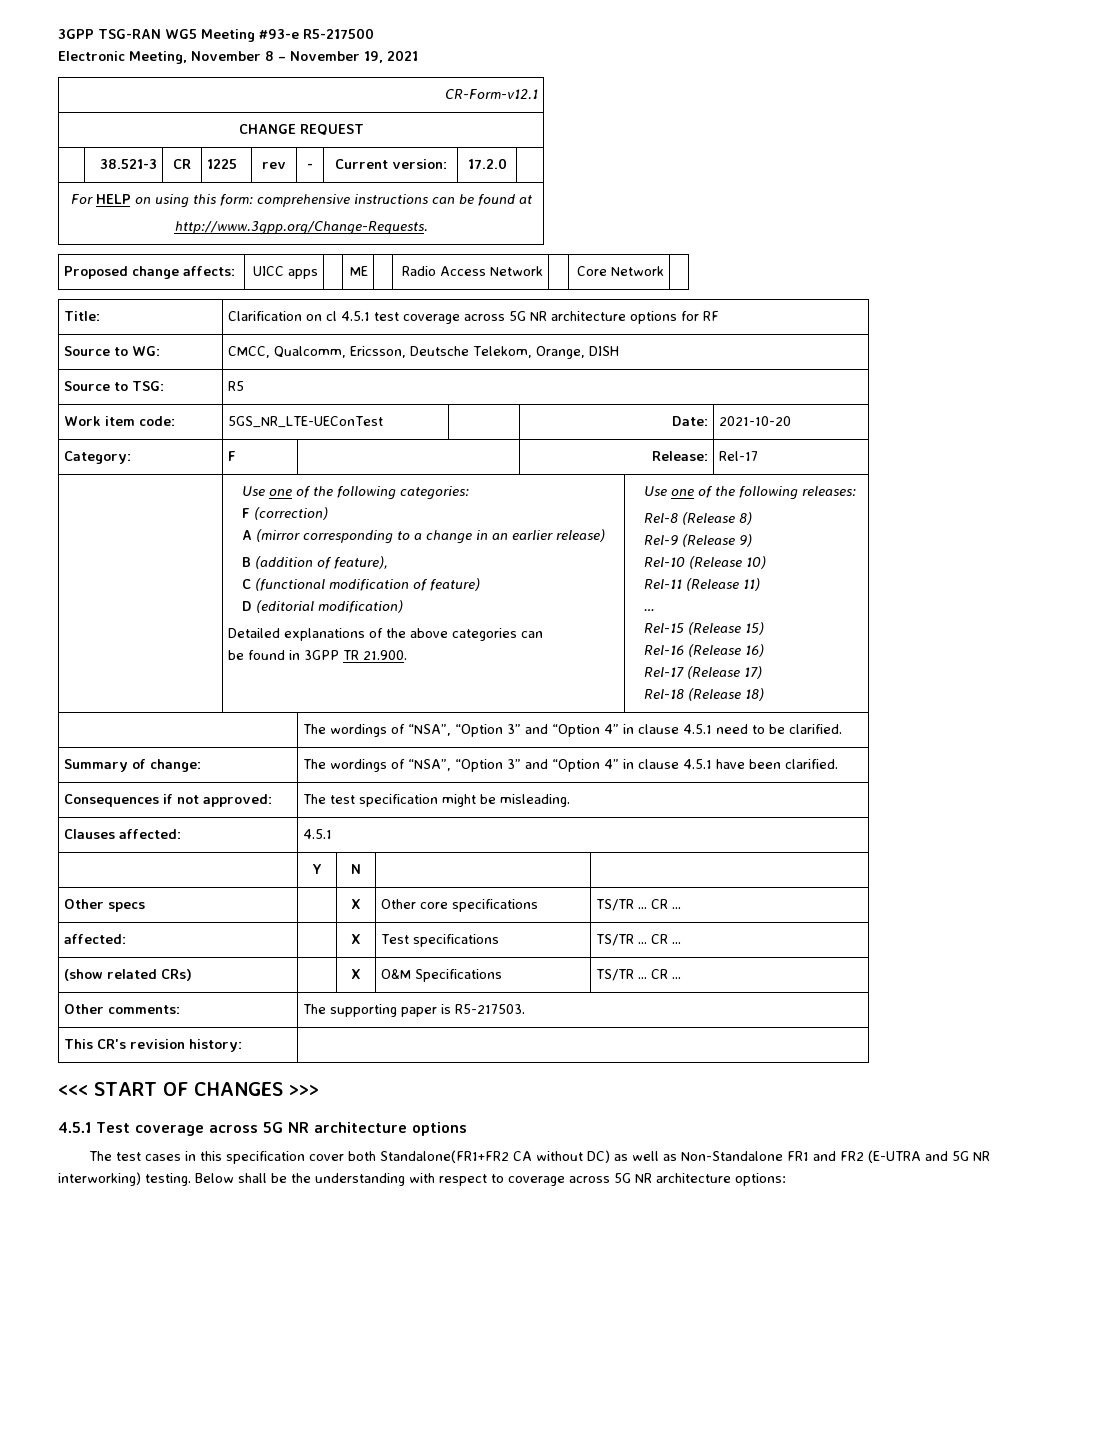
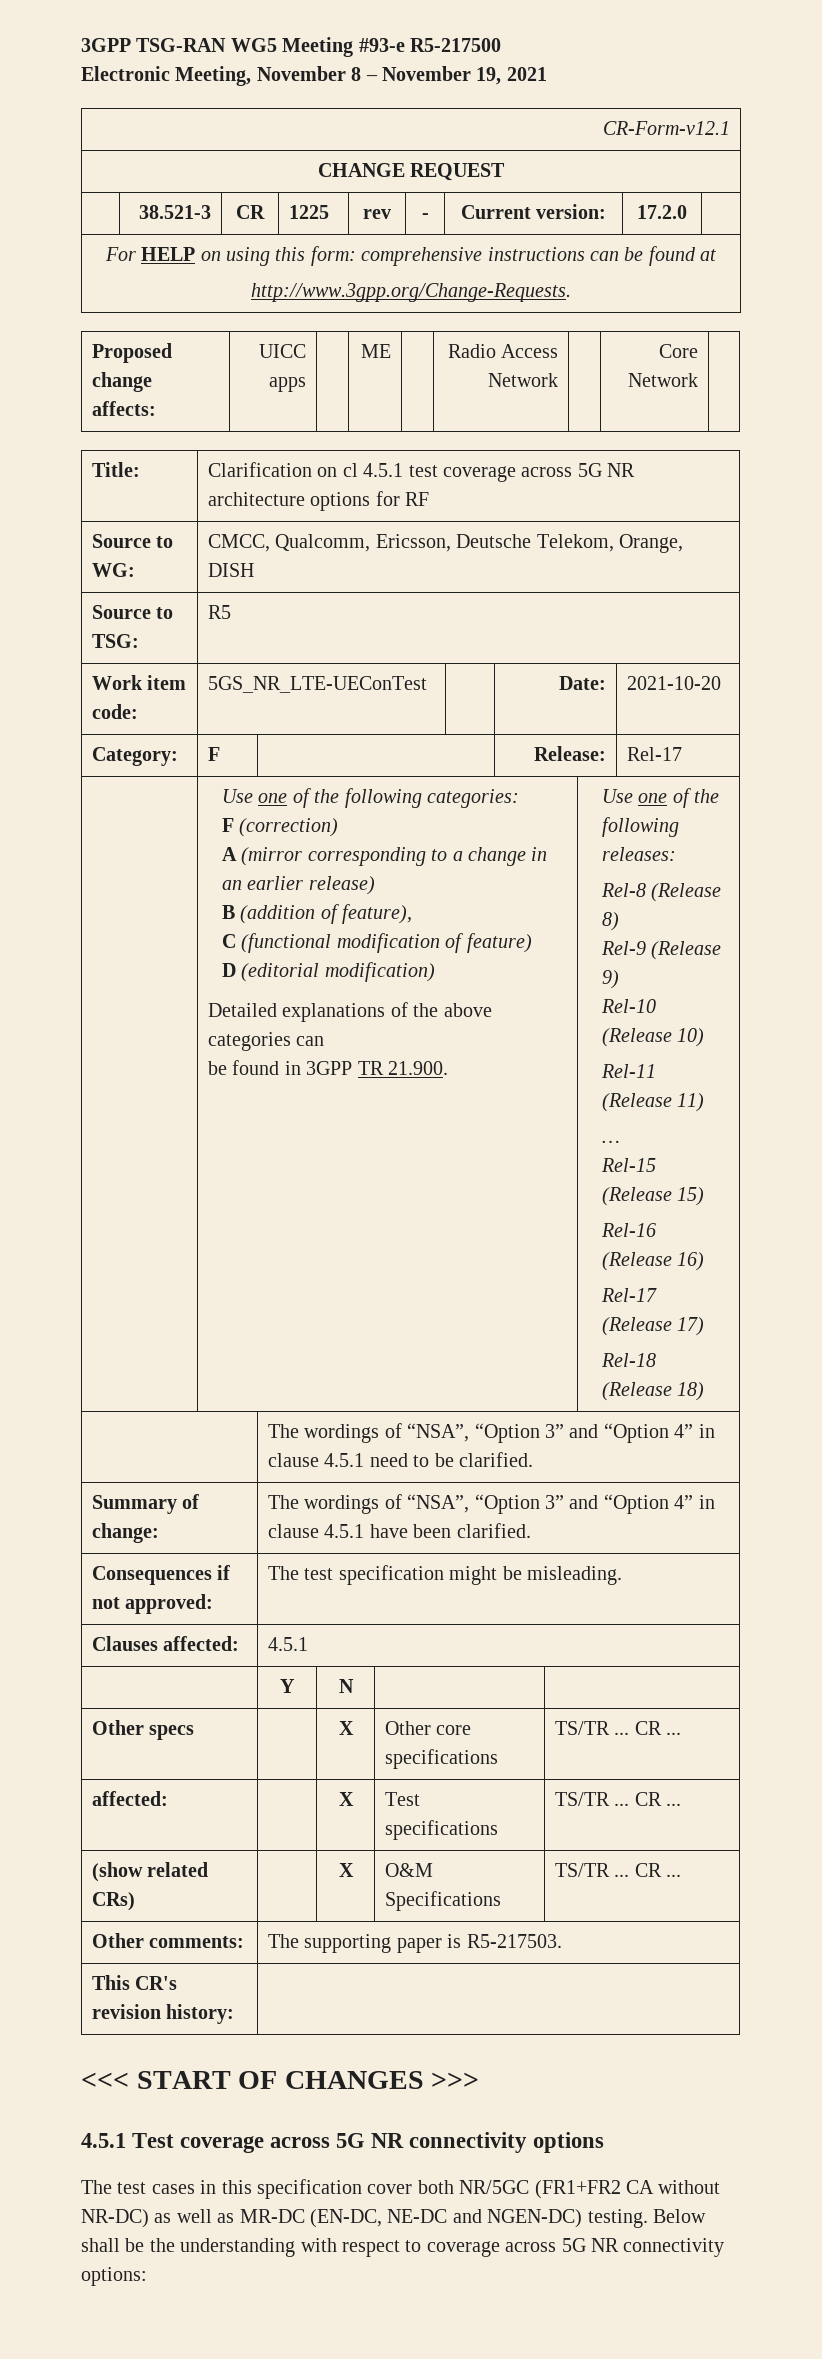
- 4.5.1 Test coverage across 5G NR architecture options
+ 4.5.1 Test coverage across 5G NR connectivity options
- The test cases in this specification cover both Standalone(FR1+FR2 CA without DC) as well as Non-Standalone FR1 and FR2 (E-UTRA and 5G NR interworking) testing.
+ The test cases in this specification cover both NR/5GC (FR1+FR2 CA without NR-DC) as well as MR-DC (EN-DC, NE-DC and NGEN-DC) testing.
- Below shall be the understanding with respect to coverage across 5G NR architecture options:
+ Below shall be the understanding with respect to coverage across 5G NR connectivity options:

